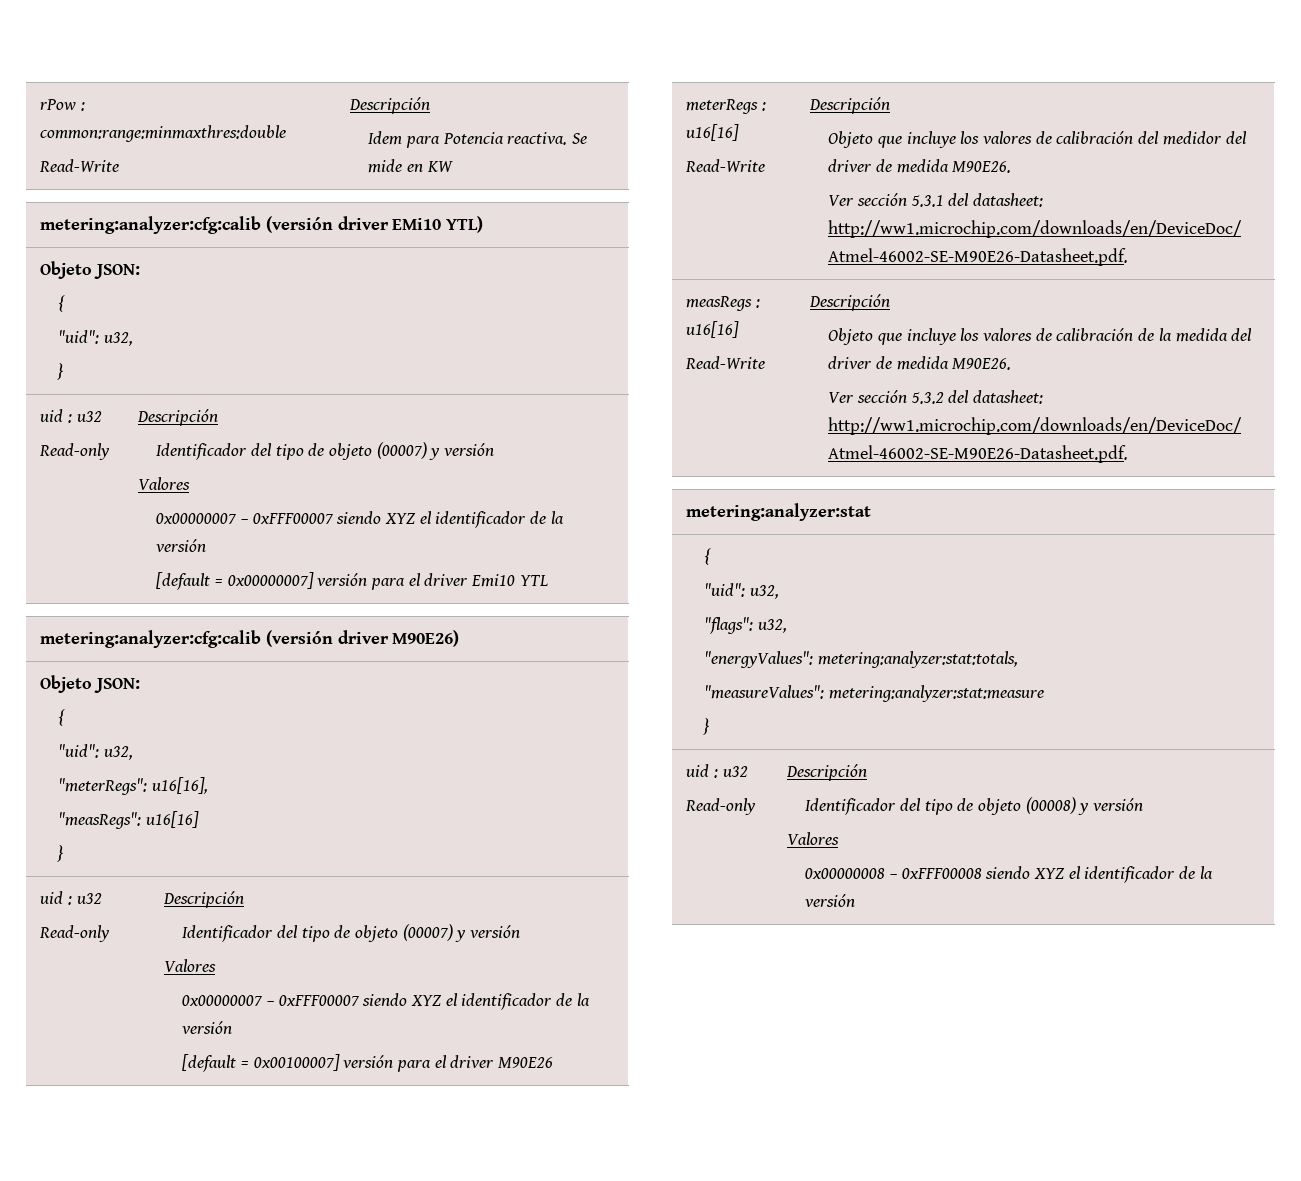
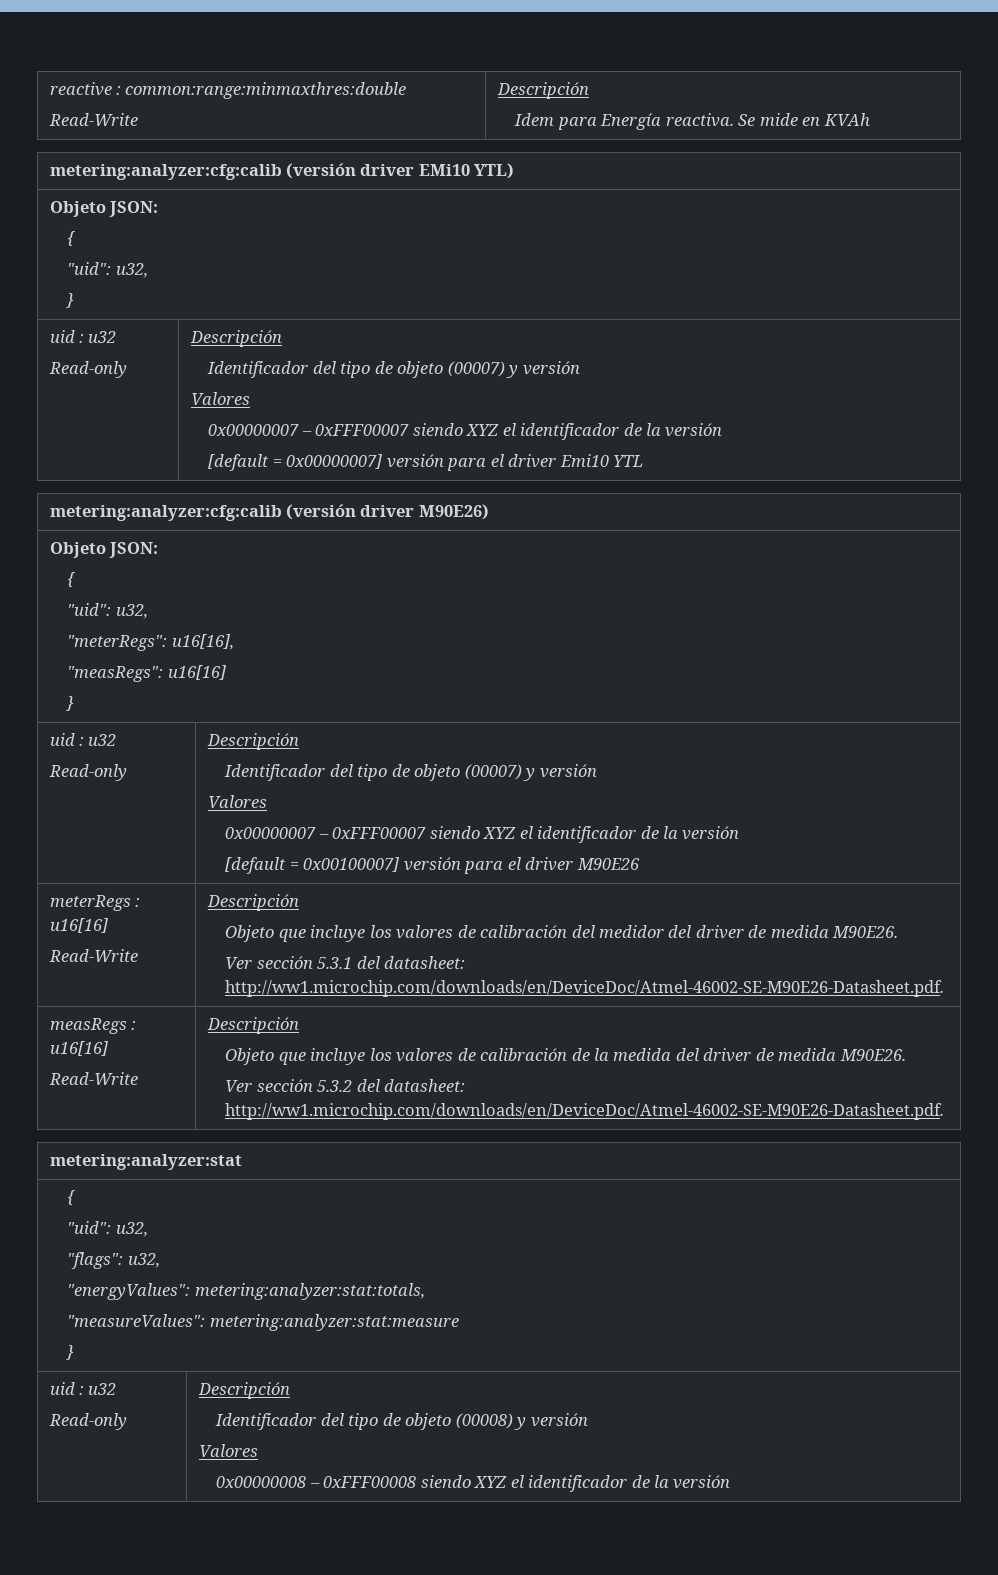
- rPow : common:range:minmaxthres:double
+ reactive : common:range:minmaxthres:double
  Read-Write | Descripción
- Idem para Potencia reactiva. Se mide en KW
+ Idem para Energía reactiva. Se mide en KVAh

